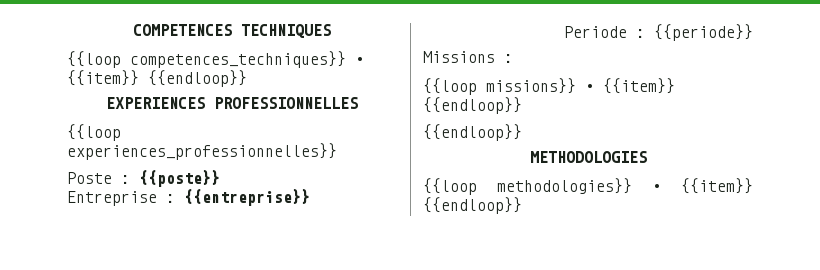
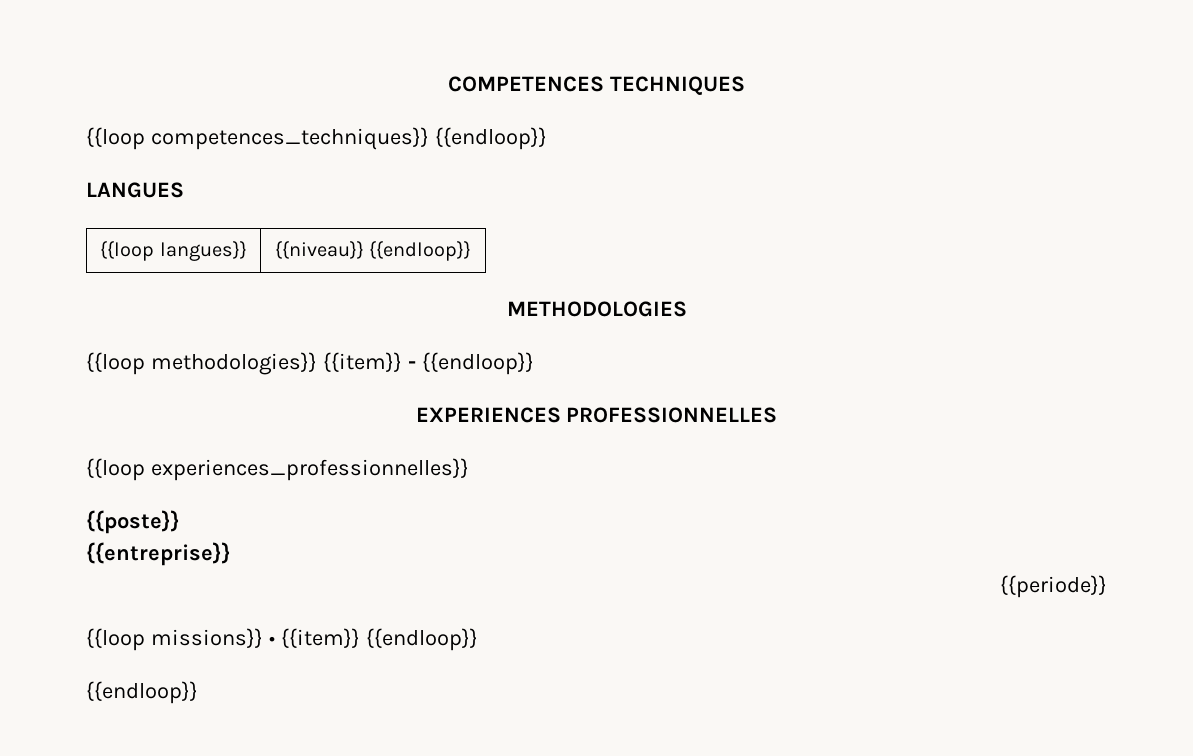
- {{loop competences_techniques}} • {{item}} {{endloop}}
+ {{loop competences_techniques}} {{endloop}}
+ LANGUES
+ {{loop langues}} | {{niveau}} {{endloop}}
+ METHODOLOGIES
+ {{loop methodologies}} {{item}} - {{endloop}}
- Poste : {{poste}}
+ {{poste}}
- Entreprise : {{entreprise}}
+ {{entreprise}}
- Periode : {{periode}}
+ {{periode}}
- Missions :
- METHODOLOGIES
- {{loop methodologies}} • {{item}} {{endloop}}

